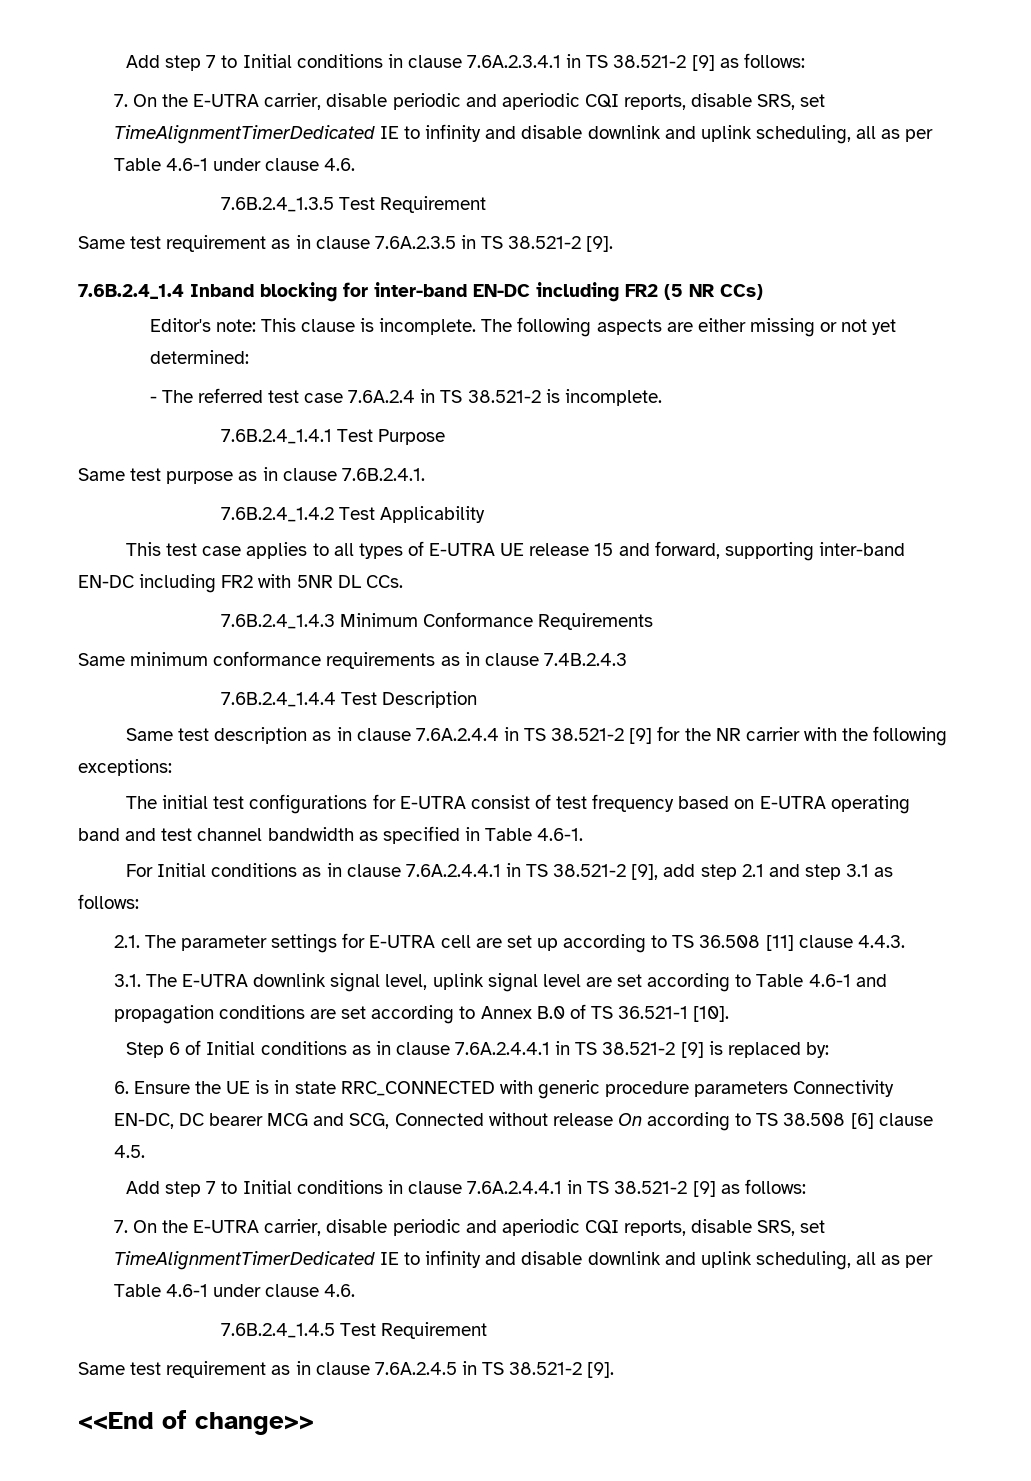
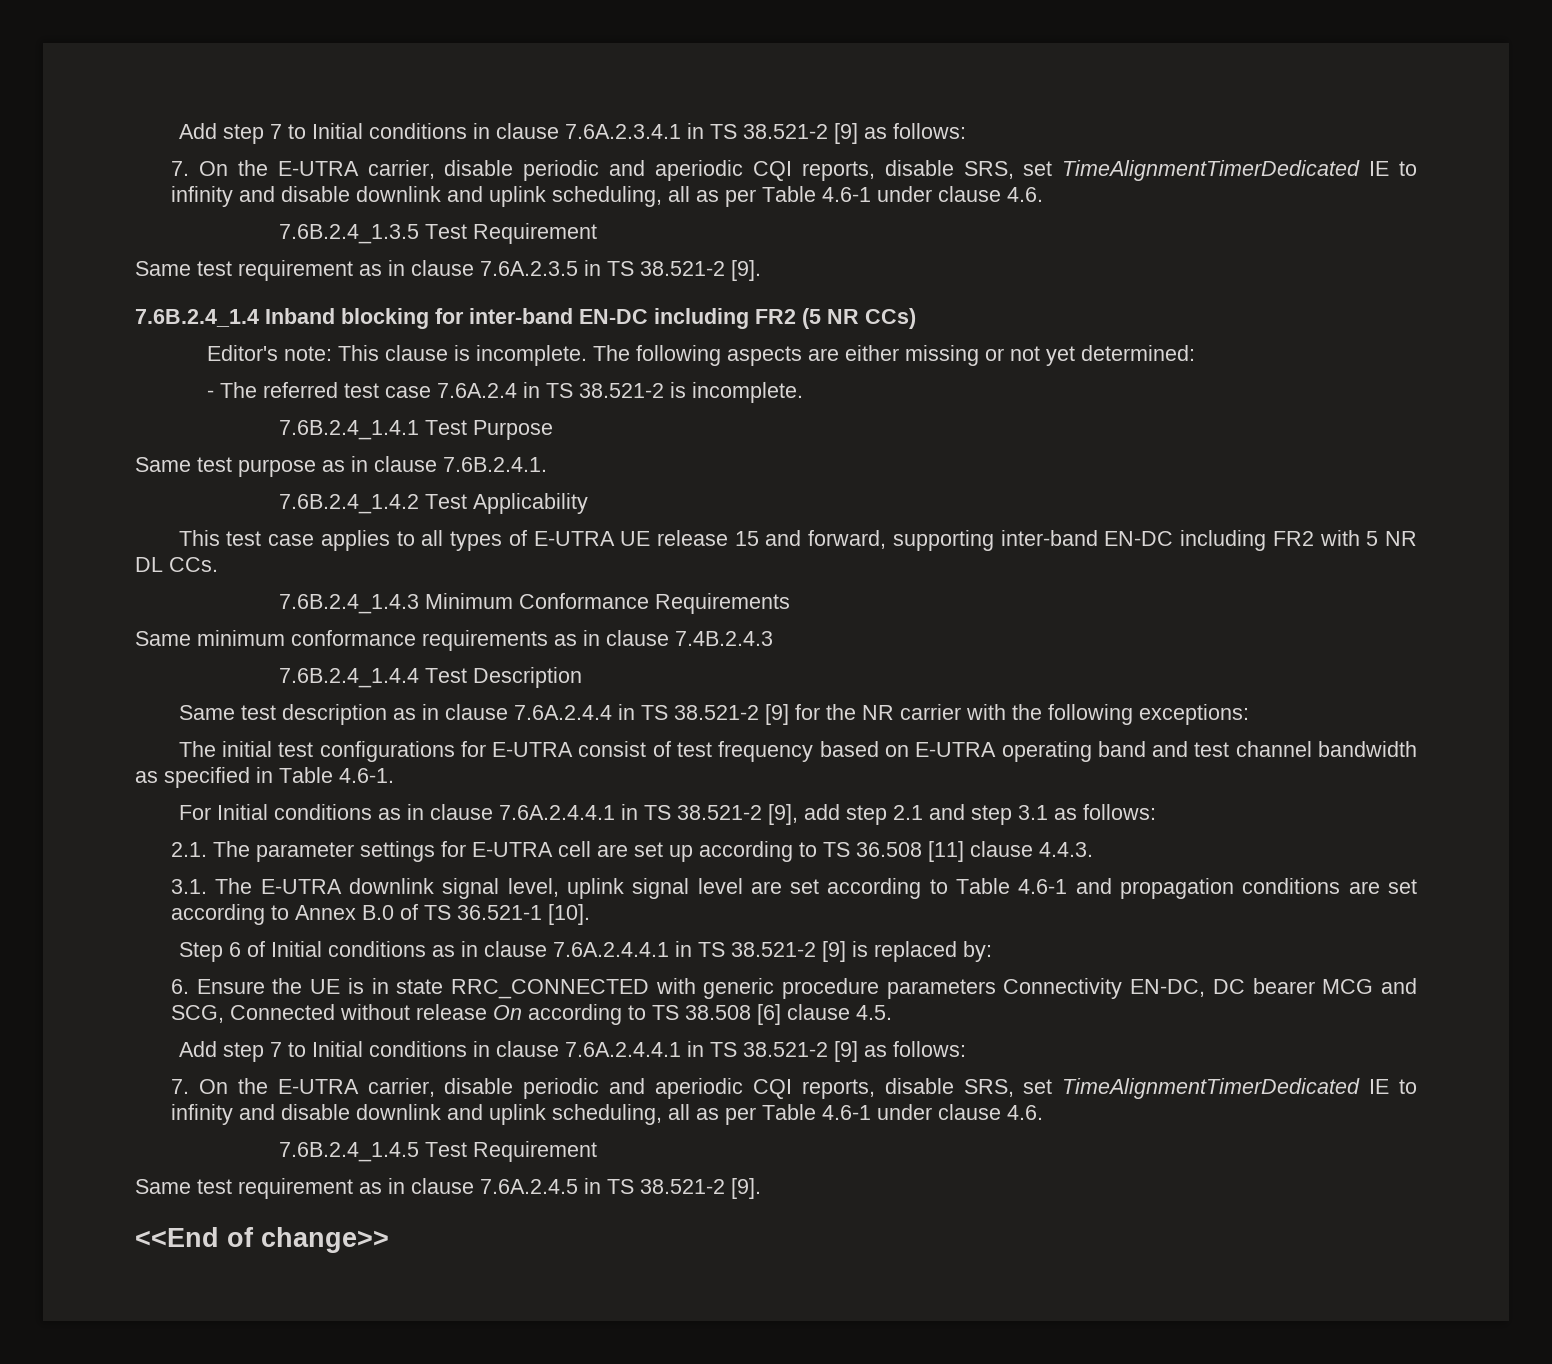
- This test case applies to all types of E-UTRA UE release 15 and forward, supporting inter-band EN-DC including FR2 with 5NR DL CCs.
+ This test case applies to all types of E-UTRA UE release 15 and forward, supporting inter-band EN-DC including FR2 with 5 NR DL CCs.

